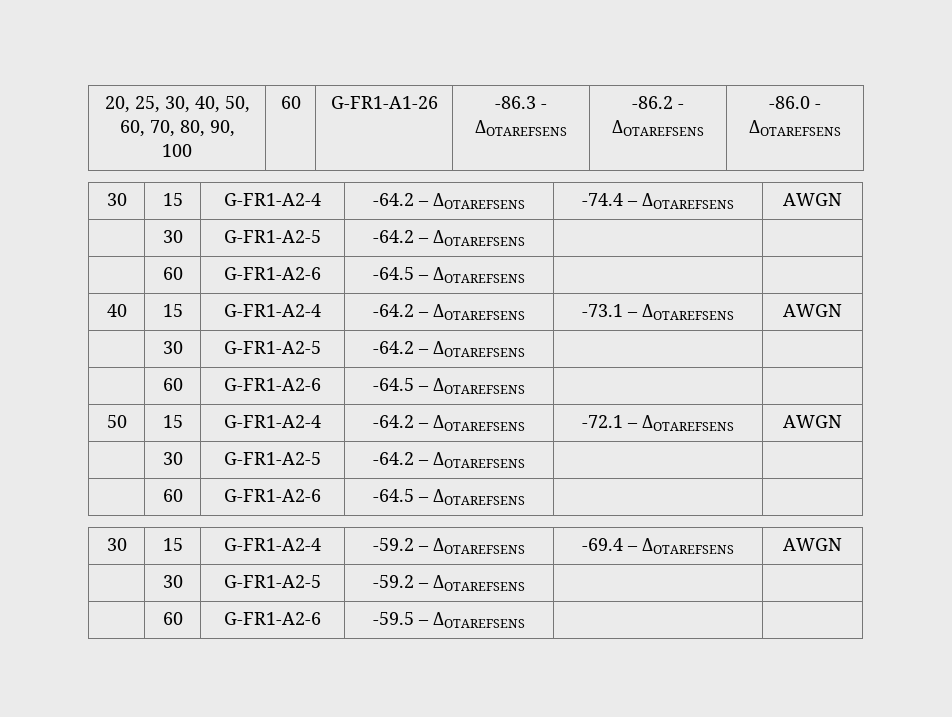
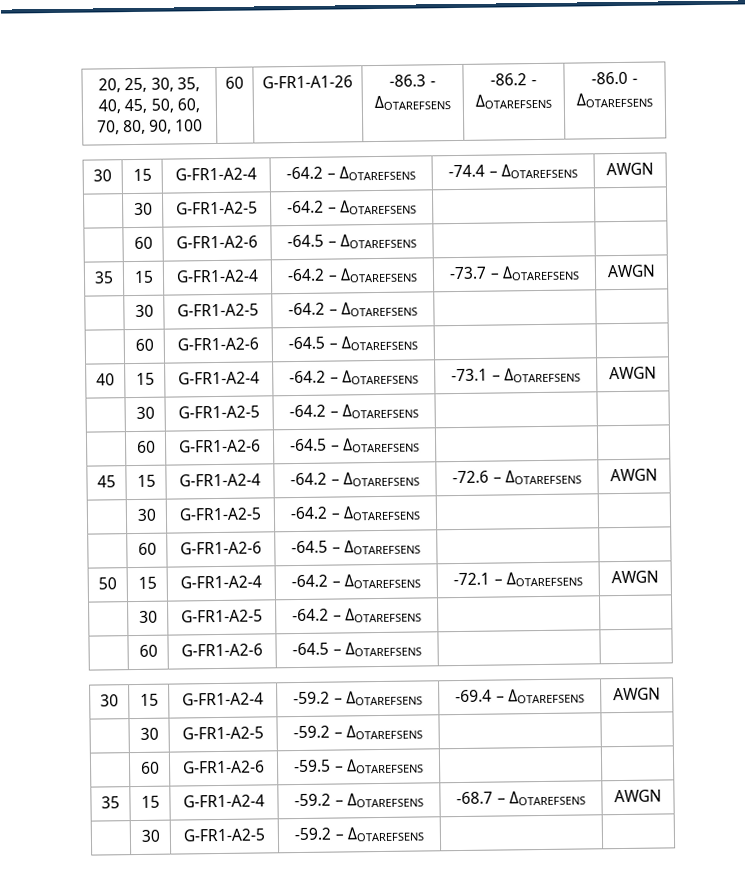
- 20, 25, 30, 40, 50, 60, 70, 80, 90, 100 | 60 | G-FR1-A1-26 | -86.3 - ΔOTAREFSENS | -86.2 - ΔOTAREFSENS | -86.0 - ΔOTAREFSENS
+ 20, 25, 30, 35, 40, 45, 50, 60, 70, 80, 90, 100 | 60 | G-FR1-A1-26 | -86.3 - ΔOTAREFSENS | -86.2 - ΔOTAREFSENS | -86.0 - ΔOTAREFSENS
+ 35 | 15 | G-FR1-A2-4 | -64.2 – ΔOTAREFSENS | -73.7 – ΔOTAREFSENS | AWGN
+ | 30 | G-FR1-A2-5 | -64.2 – ΔOTAREFSENS | |
+ | 60 | G-FR1-A2-6 | -64.5 – ΔOTAREFSENS | |
+ 45 | 15 | G-FR1-A2-4 | -64.2 – ΔOTAREFSENS | -72.6 – ΔOTAREFSENS | AWGN
+ | 30 | G-FR1-A2-5 | -64.2 – ΔOTAREFSENS | |
+ | 60 | G-FR1-A2-6 | -64.5 – ΔOTAREFSENS | |
+ 35 | 15 | G-FR1-A2-4 | -59.2 – ΔOTAREFSENS | -68.7 – ΔOTAREFSENS | AWGN
+ | 30 | G-FR1-A2-5 | -59.2 – ΔOTAREFSENS | |

